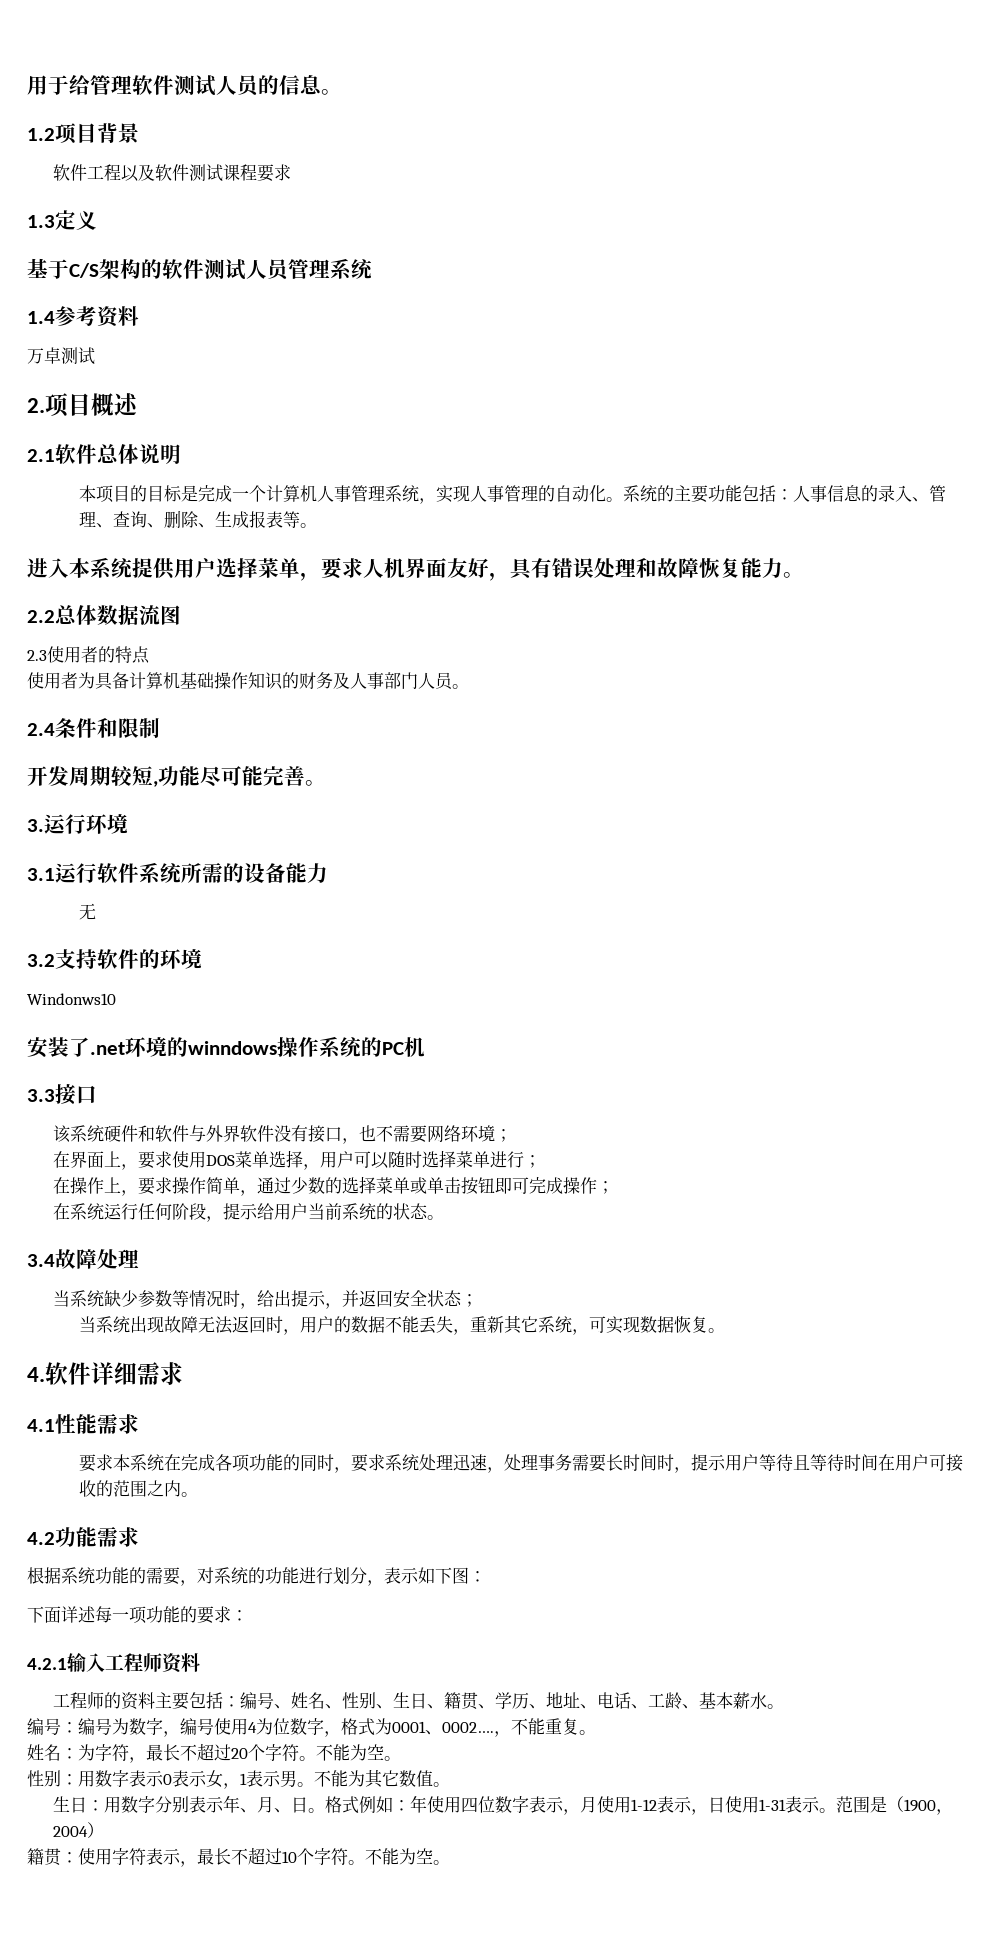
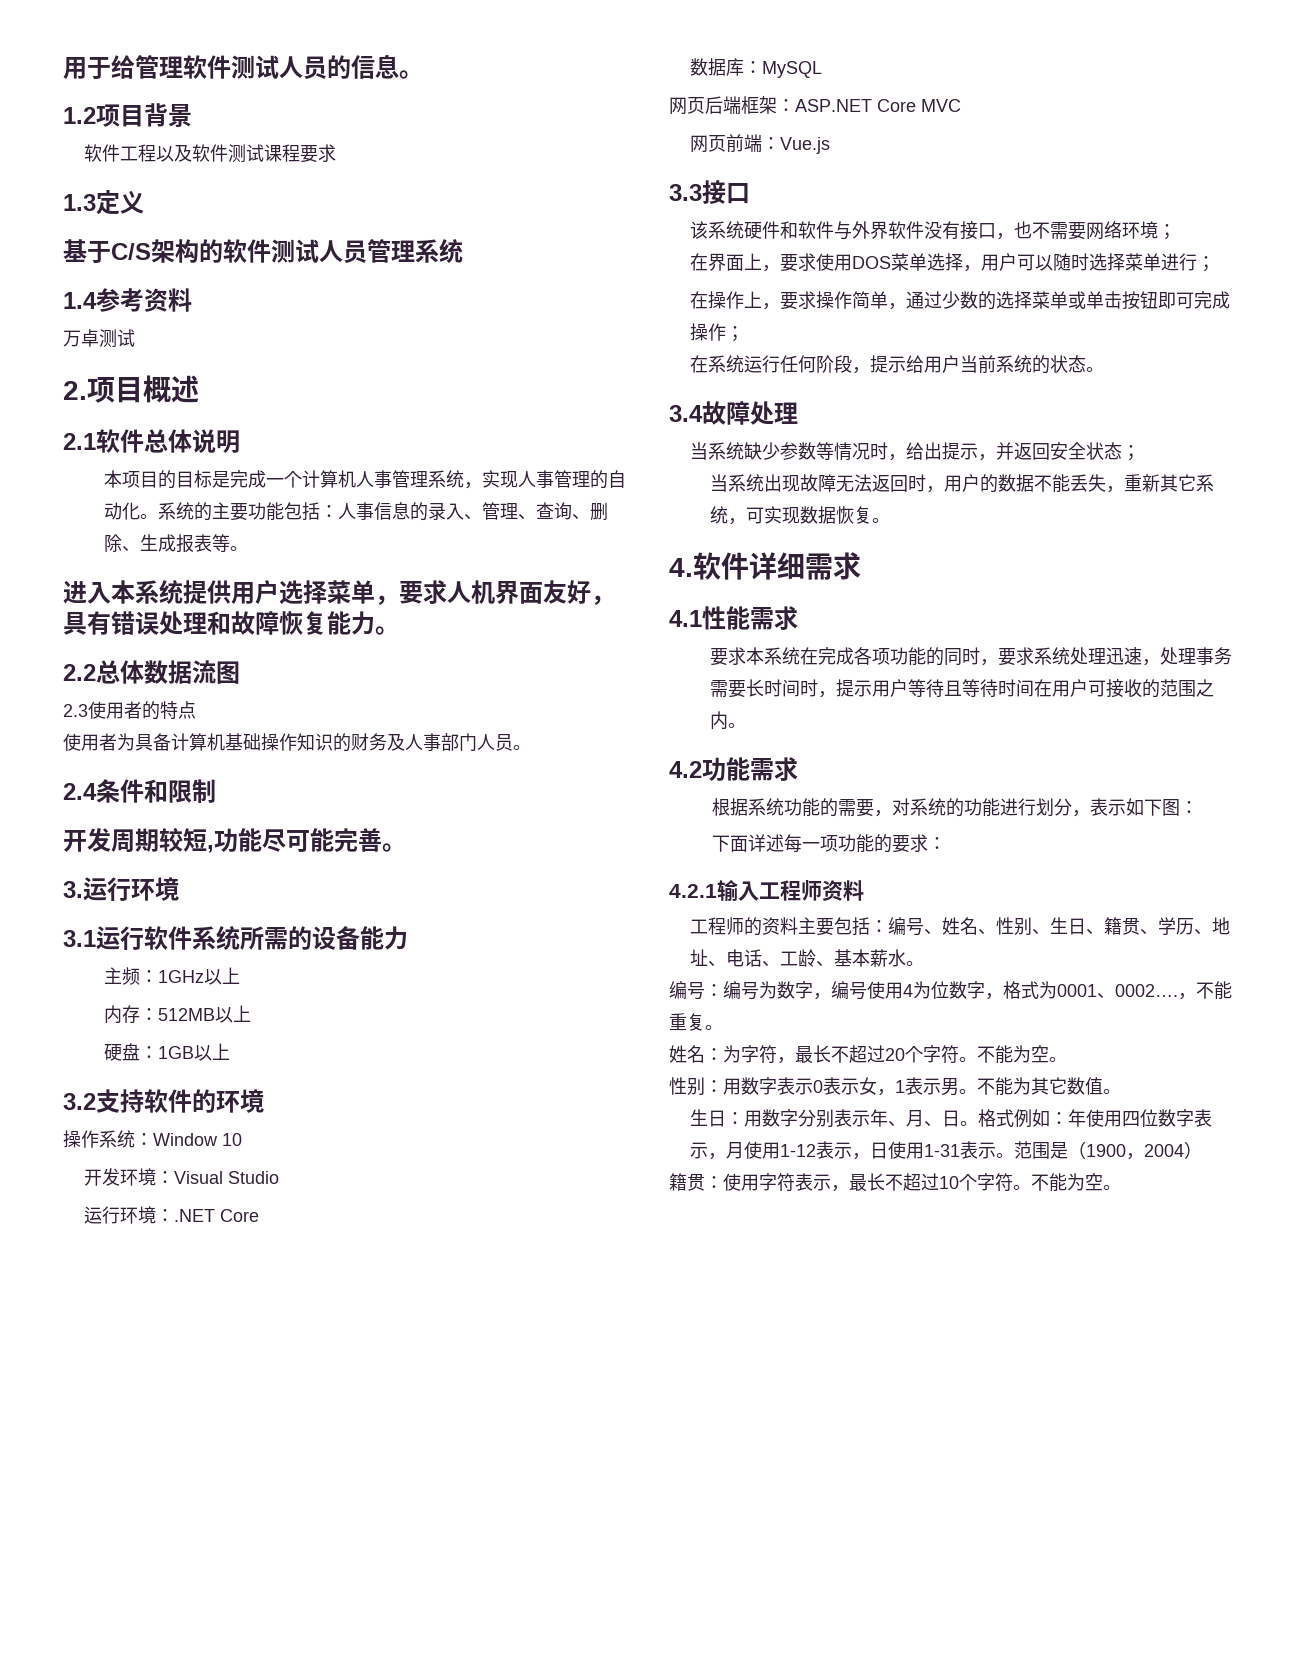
  3.1运行软件系统所需的设备能力
- 无
+ 主频：1GHz以上
+ 内存：512MB以上
+ 硬盘：1GB以上
- Windonws10
- 安装了.net环境的winndows操作系统的PC机
+ 操作系统：Window 10
+ 开发环境：Visual Studio
+ 运行环境：.NET Core
+ 数据库：MySQL
+ 网页后端框架：ASP.NET Core MVC
+ 网页前端：Vue.js

